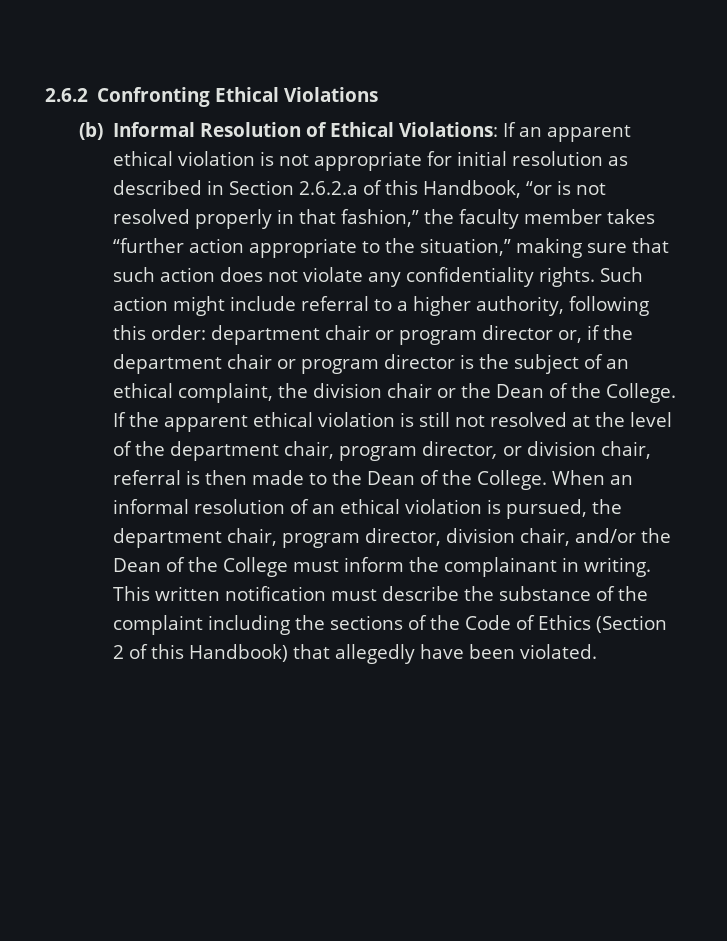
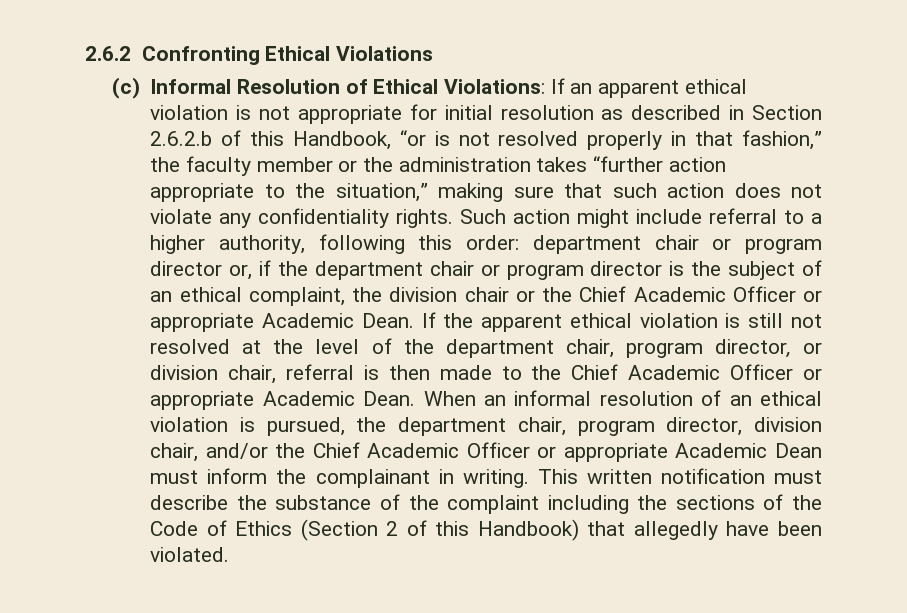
- (b) Informal Resolution of Ethical Violations: If an apparent ethical violation is not appropriate for initial resolution as described in Section 2.6.2.a of this Handbook, “or is not resolved properly in that fashion,” the faculty member takes “further action appropriate to the situation,” making sure that such action does not violate any confidentiality rights.
+ (c) Informal Resolution of Ethical Violations: If an apparent ethical violation is not appropriate for initial resolution as described in Section 2.6.2.b of this Handbook, “or is not resolved properly in that fashion,” the faculty member or the administration takes “further action appropriate to the situation,” making sure that such action does not violate any confidentiality rights.
- Such action might include referral to a higher authority, following this order: department chair or program director or, if the department chair or program director is the subject of an ethical complaint, the division chair or the Dean of the College.
+ Such action might include referral to a higher authority, following this order: department chair or program director or, if the department chair or program director is the subject of an ethical complaint, the division chair or the Chief Academic Officer or appropriate Academic Dean.
- If the apparent ethical violation is still not resolved at the level of the department chair, program director, or division chair, referral is then made to the Dean of the College.
+ If the apparent ethical violation is still not resolved at the level of the department chair, program director, or division chair, referral is then made to the Chief Academic Officer or appropriate Academic Dean.
- When an informal resolution of an ethical violation is pursued, the department chair, program director, division chair, and/or the Dean of the College must inform the complainant in writing.
+ When an informal resolution of an ethical violation is pursued, the department chair, program director, division chair, and/or the Chief Academic Officer or appropriate Academic Dean must inform the complainant in writing.

